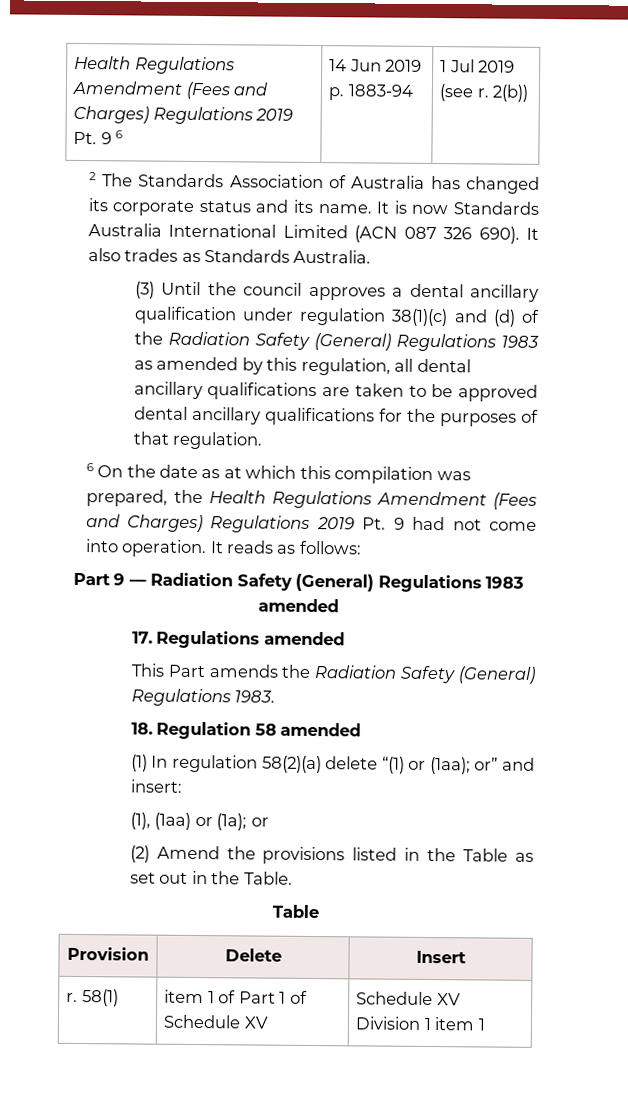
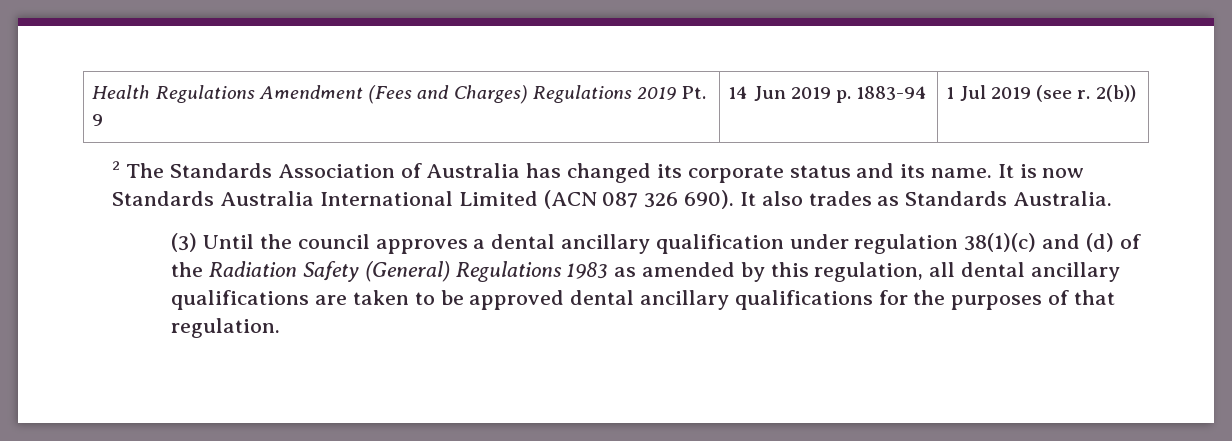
- Health Regulations Amendment (Fees and Charges) Regulations 2019 Pt. 9 6 | 14 Jun 2019 p. 1883-94 | 1 Jul 2019 (see r. 2(b))
+ Health Regulations Amendment (Fees and Charges) Regulations 2019 Pt. 9 | 14 Jun 2019 p. 1883-94 | 1 Jul 2019 (see r. 2(b))
- 6 On the date as at which this compilation was prepared, the Health Regulations Amendment (Fees and Charges) Regulations 2019 Pt. 9 had not come into operation. It reads as follows:
- Part 9 — Radiation Safety (General) Regulations 1983 amended
- 17. Regulations amended
- This Part amends the Radiation Safety (General) Regulations 1983.
- 18. Regulation 58 amended
- (1) In regulation 58(2)(a) delete “(1) or (1aa); or” and insert:
- (1), (1aa) or (1a); or
- (2) Amend the provisions listed in the Table as set out in the Table.
- Table
- Provision | Delete | Insert
- r. 58(1) | item 1 of Part 1 of Schedule XV | Schedule XV Division 1 item 1

